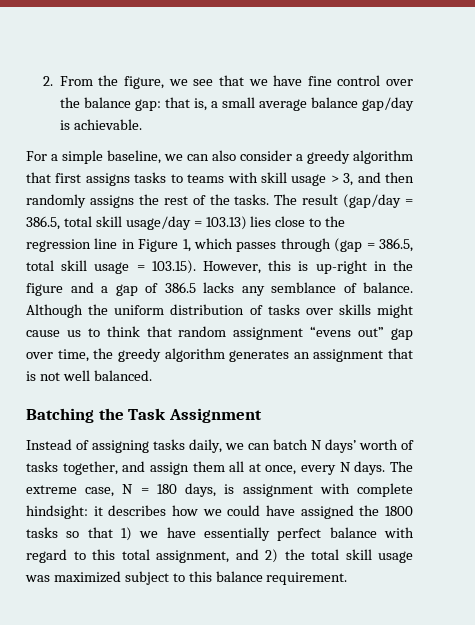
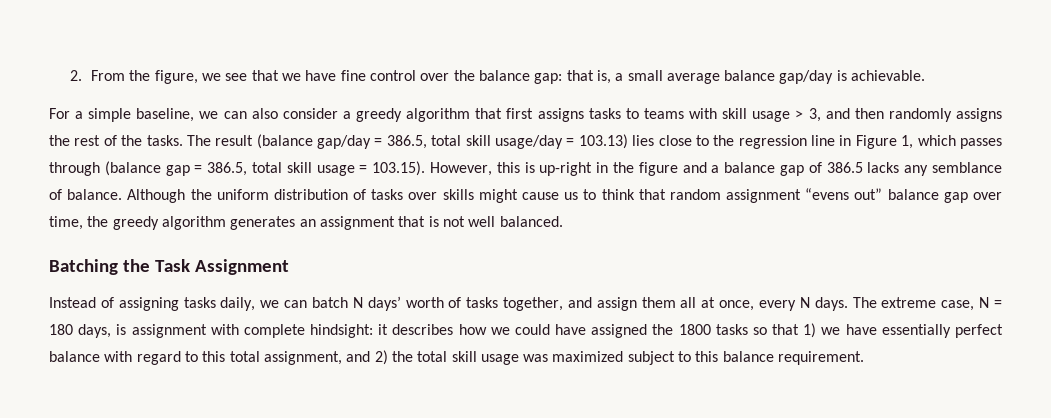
- The result (gap/day = 386.5, total skill usage/day = 103.13) lies close to the regression line in Figure 1, which passes through (gap = 386.5, total skill usage = 103.15). However, this is up-right in the figure and a gap of 386.5 lacks any semblance of balance.
+ The result (balance gap/day = 386.5, total skill usage/day = 103.13) lies close to the regression line in Figure 1, which passes through (balance gap = 386.5, total skill usage = 103.15). However, this is up-right in the figure and a balance gap of 386.5 lacks any semblance of balance.
- Although the uniform distribution of tasks over skills might cause us to think that random assignment “evens out” gap over time, the greedy algorithm generates an assignment that is not well balanced.
+ Although the uniform distribution of tasks over skills might cause us to think that random assignment “evens out” balance gap over time, the greedy algorithm generates an assignment that is not well balanced.

